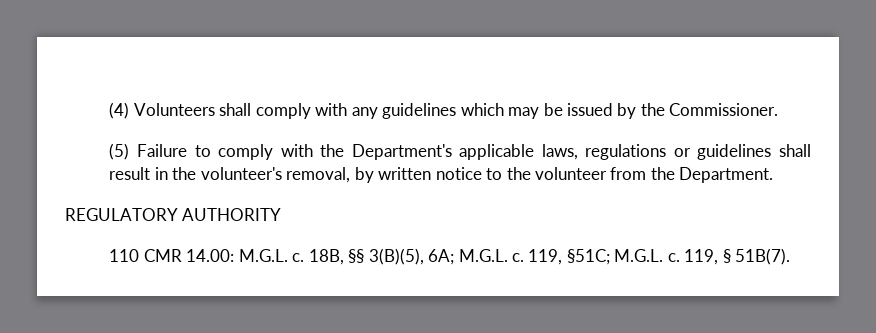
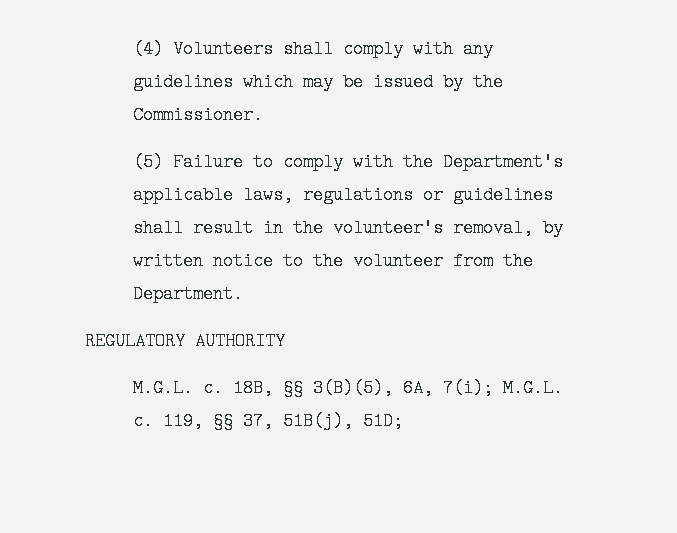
  REGULATORY AUTHORITY
- 110 CMR 14.00: M.G.L. c.
+ M.G.L. c.
- 18B, §§ 3(B)(5), 6A; M.G.L. c. 119, §51C; M.G.L. c. 119, § 51B(7).
+ 18B, §§ 3(B)(5), 6A, 7(i); M.G.L. c. 119, §§ 37, 51B(j), 51D;

